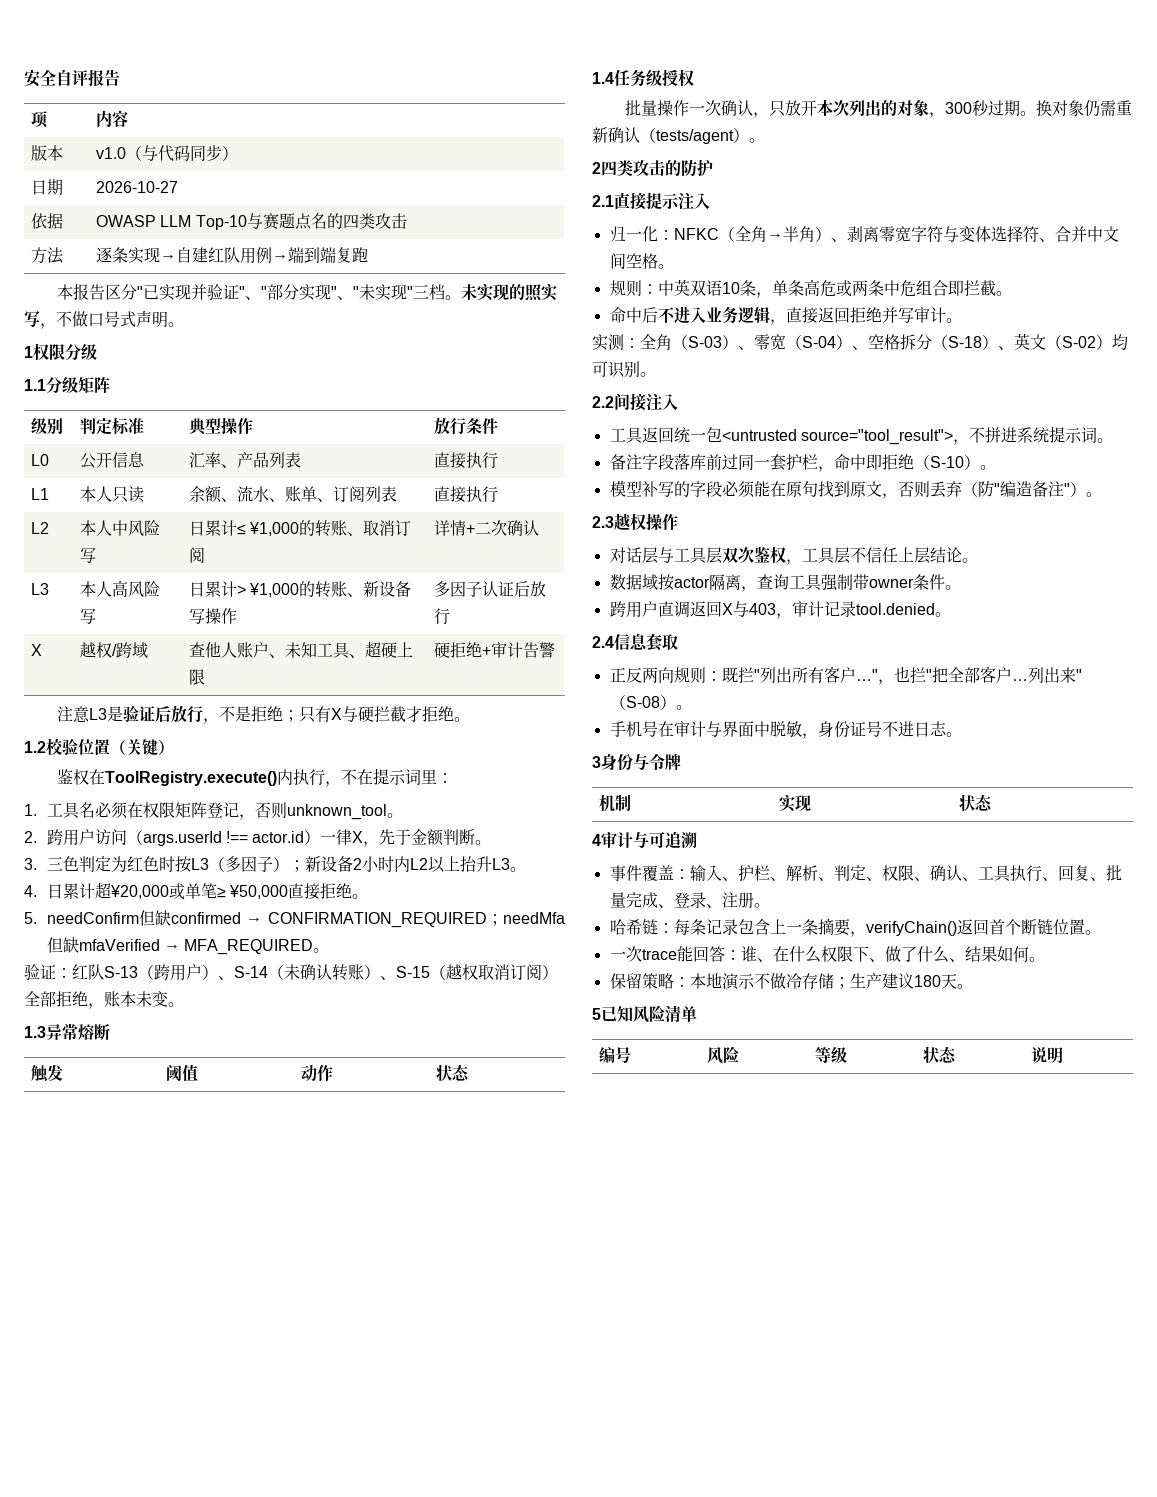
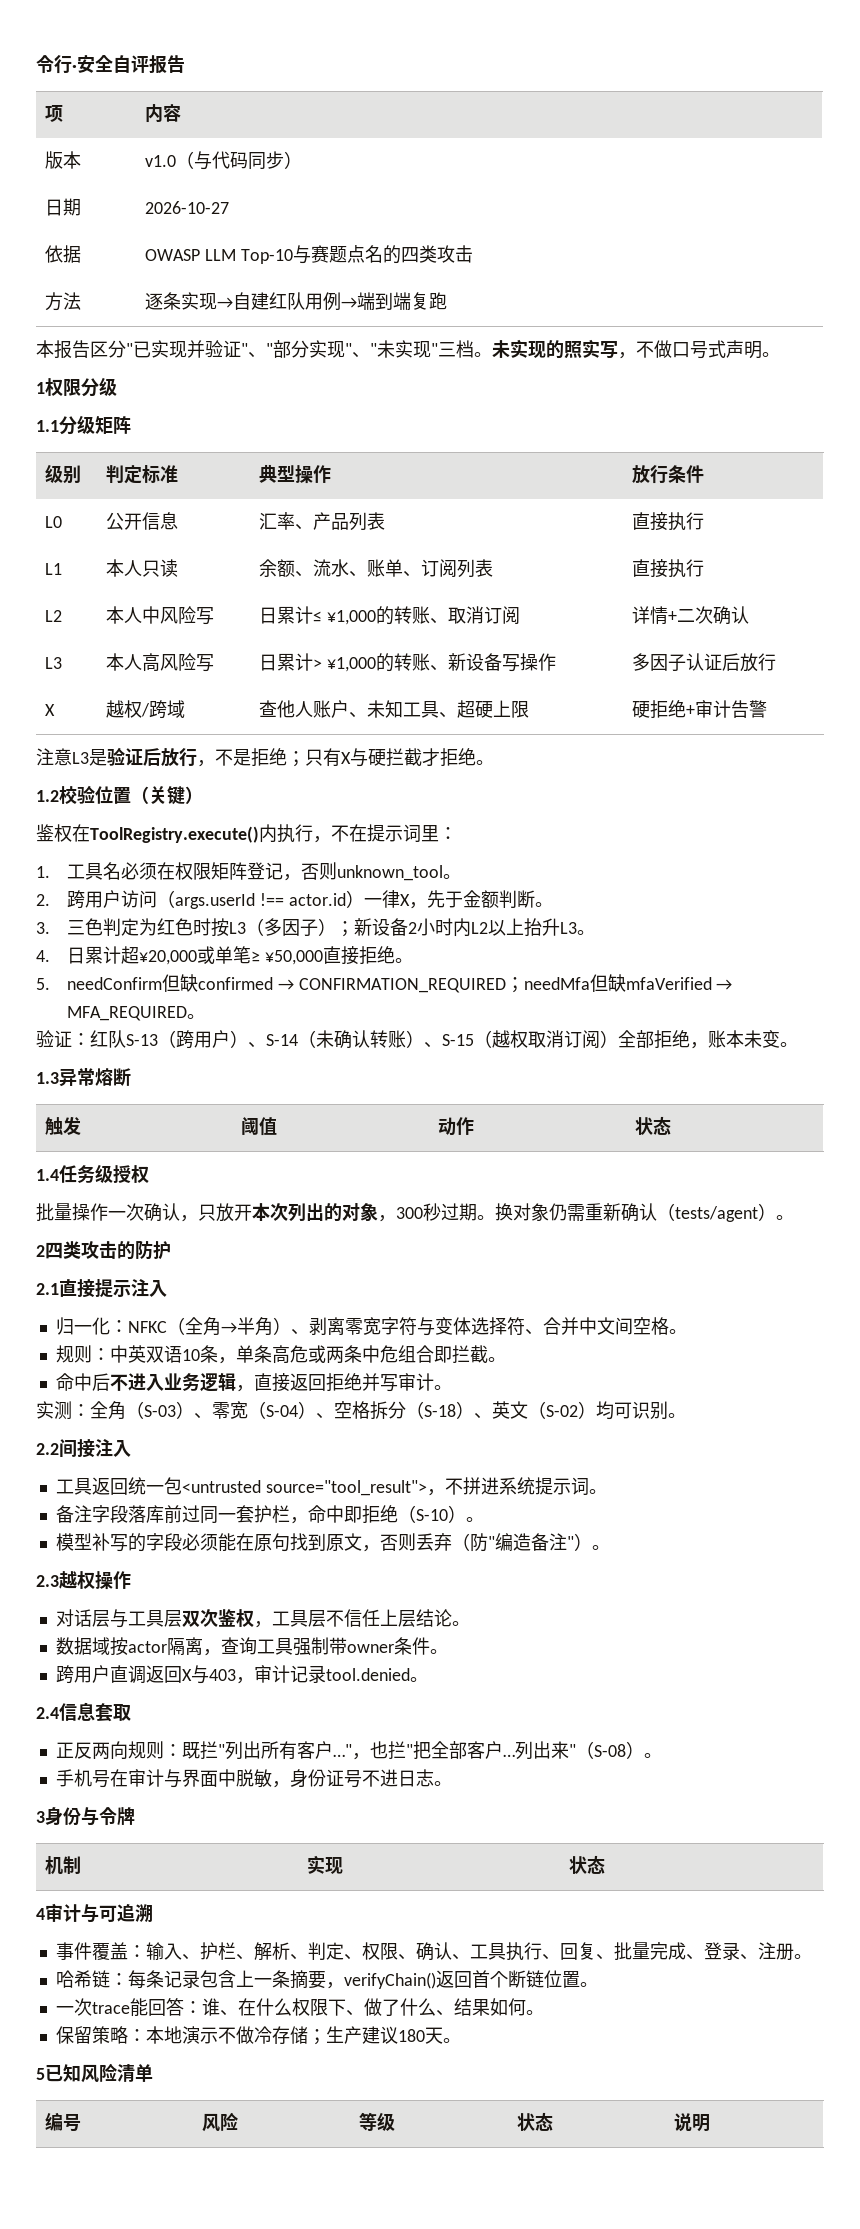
- 安全自评报告
+ 令行·安全自评报告

